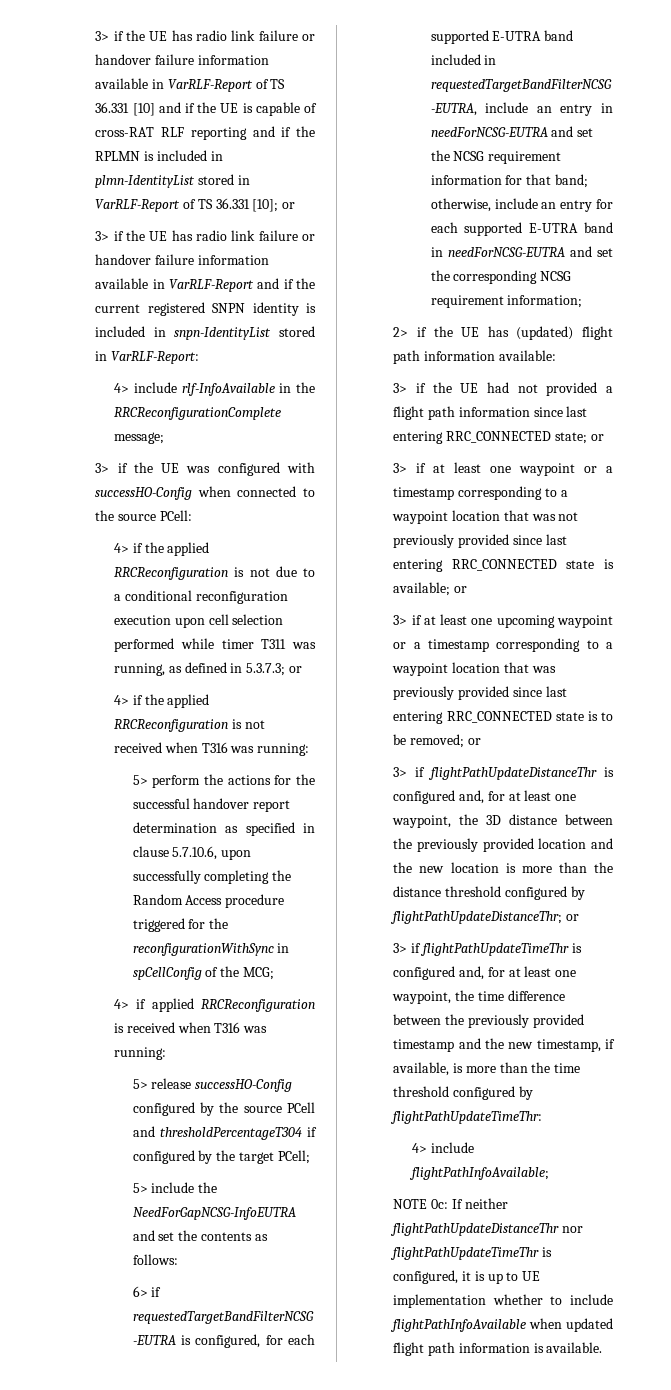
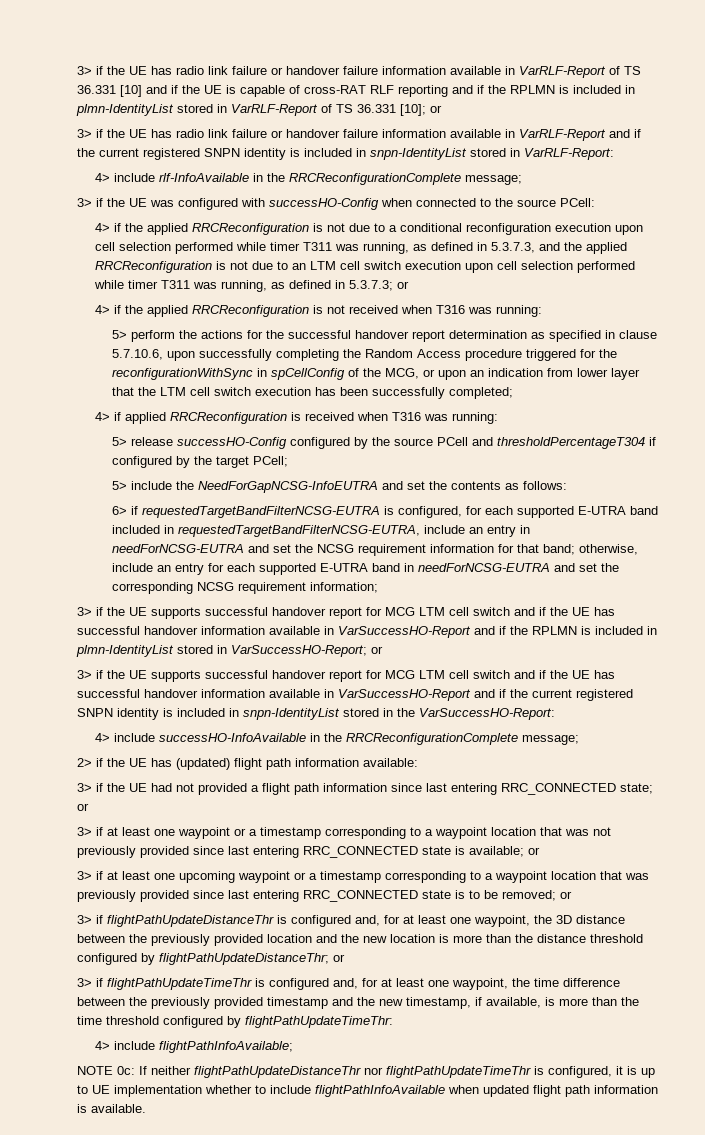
- 4> if the applied RRCReconfiguration is not due to a conditional reconfiguration execution upon cell selection performed while timer T311 was running, as defined in 5.3.7.3; or
+ 4> if the applied RRCReconfiguration is not due to a conditional reconfiguration execution upon cell selection performed while timer T311 was running, as defined in 5.3.7.3, and the applied RRCReconfiguration is not due to an LTM cell switch execution upon cell selection performed while timer T311 was running, as defined in 5.3.7.3; or
- 5> perform the actions for the successful handover report determination as specified in clause 5.7.10.6, upon successfully completing the Random Access procedure triggered for the reconfigurationWithSync in spCellConfig of the MCG;
+ 5> perform the actions for the successful handover report determination as specified in clause 5.7.10.6, upon successfully completing the Random Access procedure triggered for the reconfigurationWithSync in spCellConfig of the MCG, or upon an indication from lower layer that the LTM cell switch execution has been successfully completed;
+ 3> if the UE supports successful handover report for MCG LTM cell switch and if the UE has successful handover information available in VarSuccessHO-Report and if the RPLMN is included in plmn-IdentityList stored in VarSuccessHO-Report; or
+ 3> if the UE supports successful handover report for MCG LTM cell switch and if the UE has successful handover information available in VarSuccessHO-Report and if the current registered SNPN identity is included in snpn-IdentityList stored in the VarSuccessHO-Report:
+ 4> include successHO-InfoAvailable in the RRCReconfigurationComplete message;

